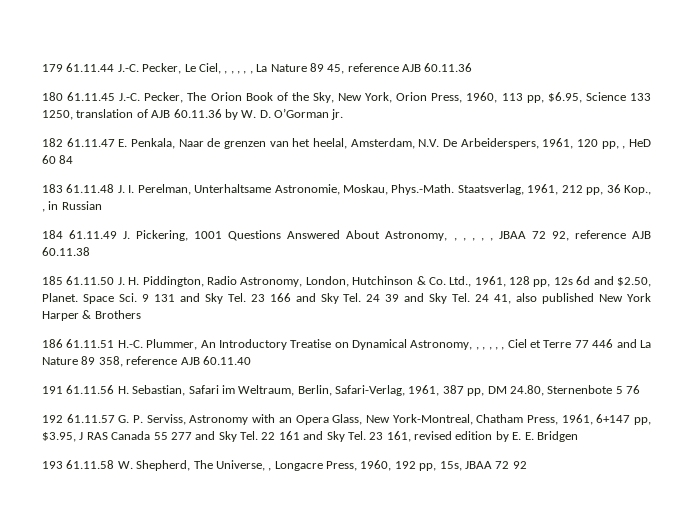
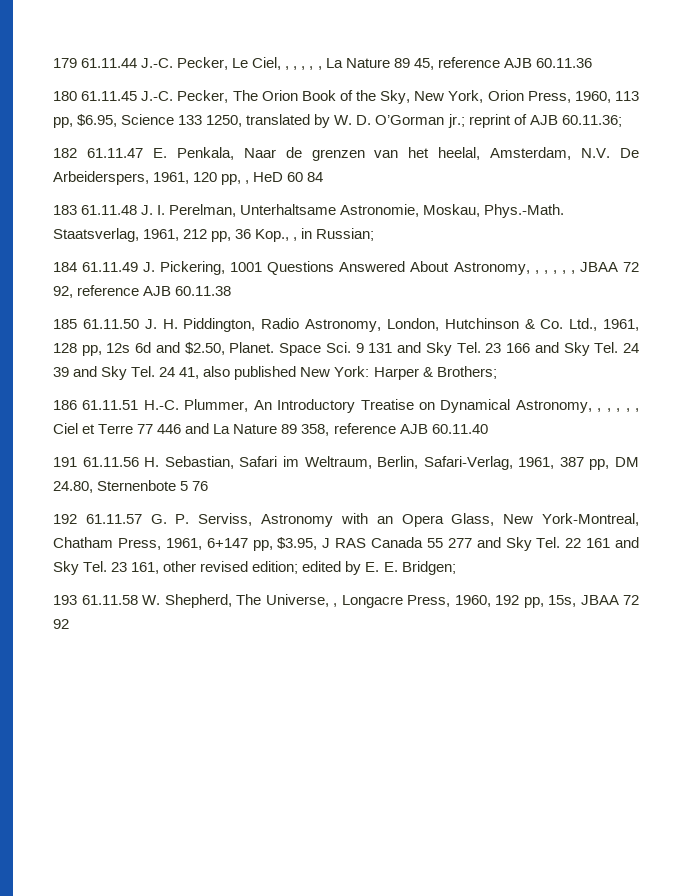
- 180 61.11.45 J.-C. Pecker, The Orion Book of the Sky, New York, Orion Press, 1960, 113 pp, $6.95, Science 133 1250, translation of AJB 60.11.36 by W. D. O’Gorman jr.
+ 180 61.11.45 J.-C. Pecker, The Orion Book of the Sky, New York, Orion Press, 1960, 113 pp, $6.95, Science 133 1250, translated by W. D. O’Gorman jr.; reprint of AJB 60.11.36;
- 183 61.11.48 J. I. Perelman, Unterhaltsame Astronomie, Moskau, Phys.-Math. Staatsverlag, 1961, 212 pp, 36 Kop., , in Russian
+ 183 61.11.48 J. I. Perelman, Unterhaltsame Astronomie, Moskau, Phys.-Math. Staatsverlag, 1961, 212 pp, 36 Kop., , in Russian;
- Space Sci. 9 131 and Sky Tel. 23 166 and Sky Tel. 24 39 and Sky Tel. 24 41, also published New York Harper & Brothers
+ Space Sci. 9 131 and Sky Tel. 23 166 and Sky Tel. 24 39 and Sky Tel. 24 41, also published New York: Harper & Brothers;
- 192 61.11.57 G. P. Serviss, Astronomy with an Opera Glass, New York-Montreal, Chatham Press, 1961, 6+147 pp, $3.95, J RAS Canada 55 277 and Sky Tel. 22 161 and Sky Tel. 23 161, revised edition by E. E. Bridgen
+ 192 61.11.57 G. P. Serviss, Astronomy with an Opera Glass, New York-Montreal, Chatham Press, 1961, 6+147 pp, $3.95, J RAS Canada 55 277 and Sky Tel. 22 161 and Sky Tel. 23 161, other revised edition; edited by E. E. Bridgen;

